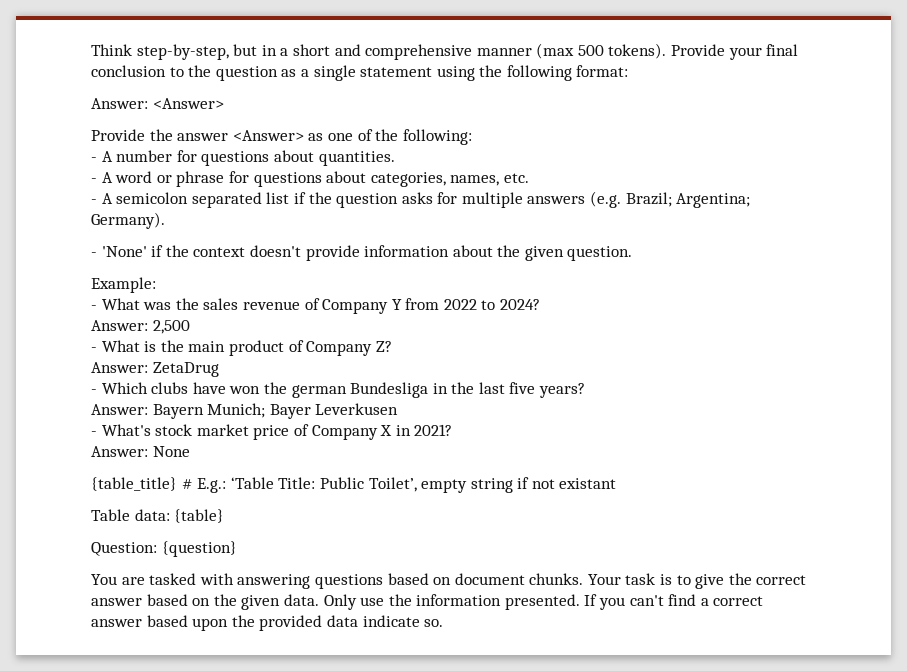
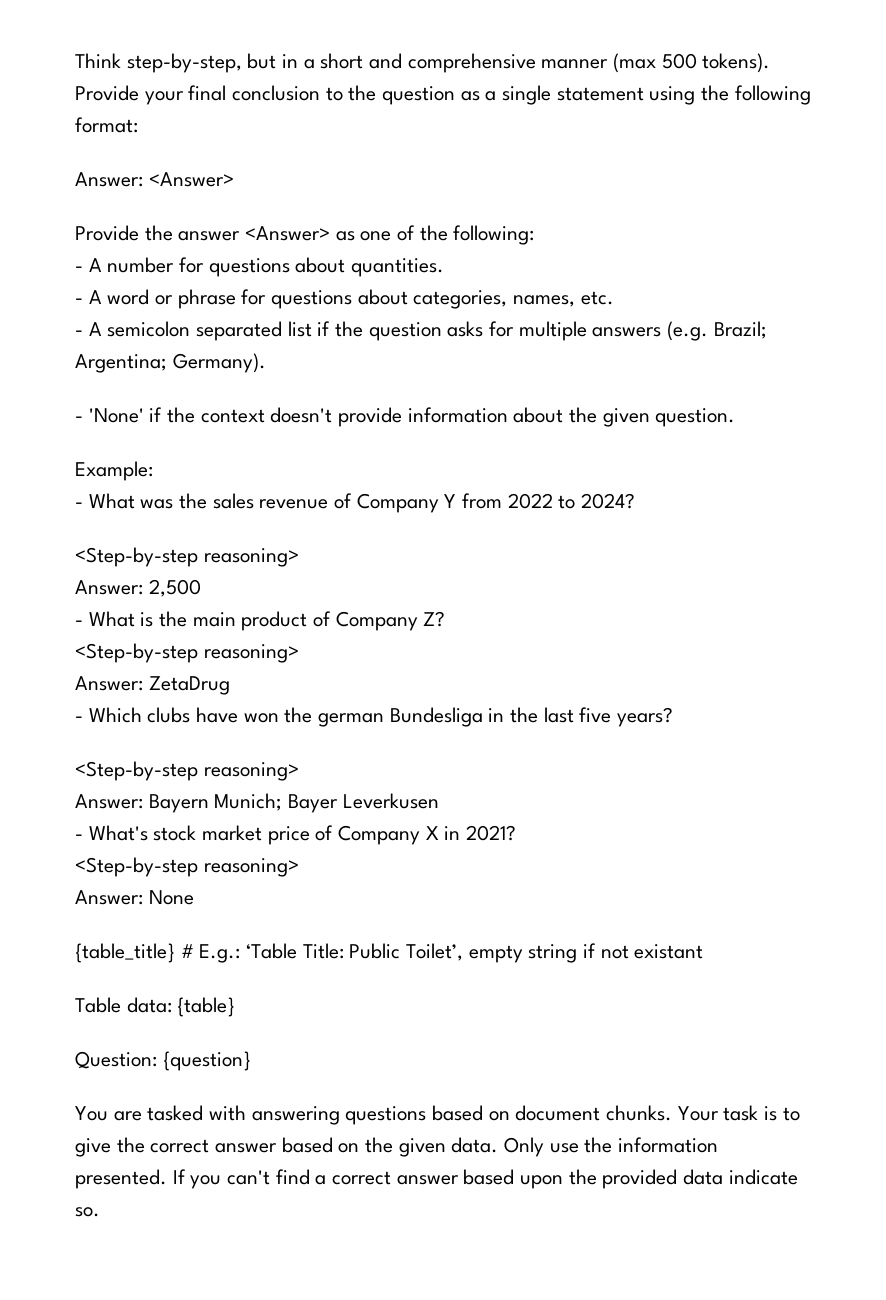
  - What was the sales revenue of Company Y from 2022 to 2024?
+ <Step-by-step reasoning>
  - What is the main product of Company Z?
+ <Step-by-step reasoning>
  - Which clubs have won the german Bundesliga in the last five years?
+ <Step-by-step reasoning>
  - What's stock market price of Company X in 2021?
+ <Step-by-step reasoning>

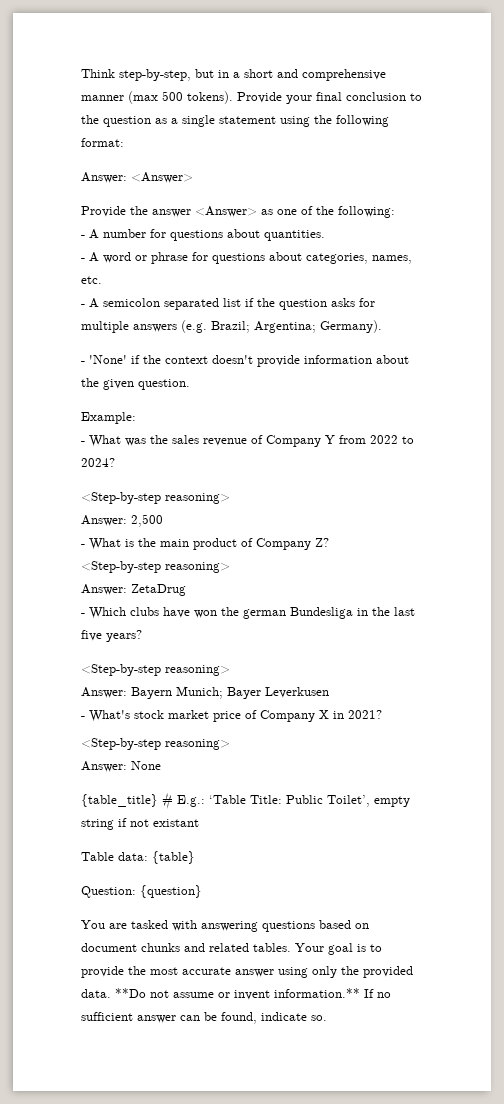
- You are tasked with answering questions based on document chunks. Your task is to give the correct answer based on the given data. Only use the information presented. If you can't find a correct answer based upon the provided data indicate so.
+ You are tasked with answering questions based on document chunks and related tables. Your goal is to provide the most accurate answer using only the provided data. **Do not assume or invent information.** If no sufficient answer can be found, indicate so.

